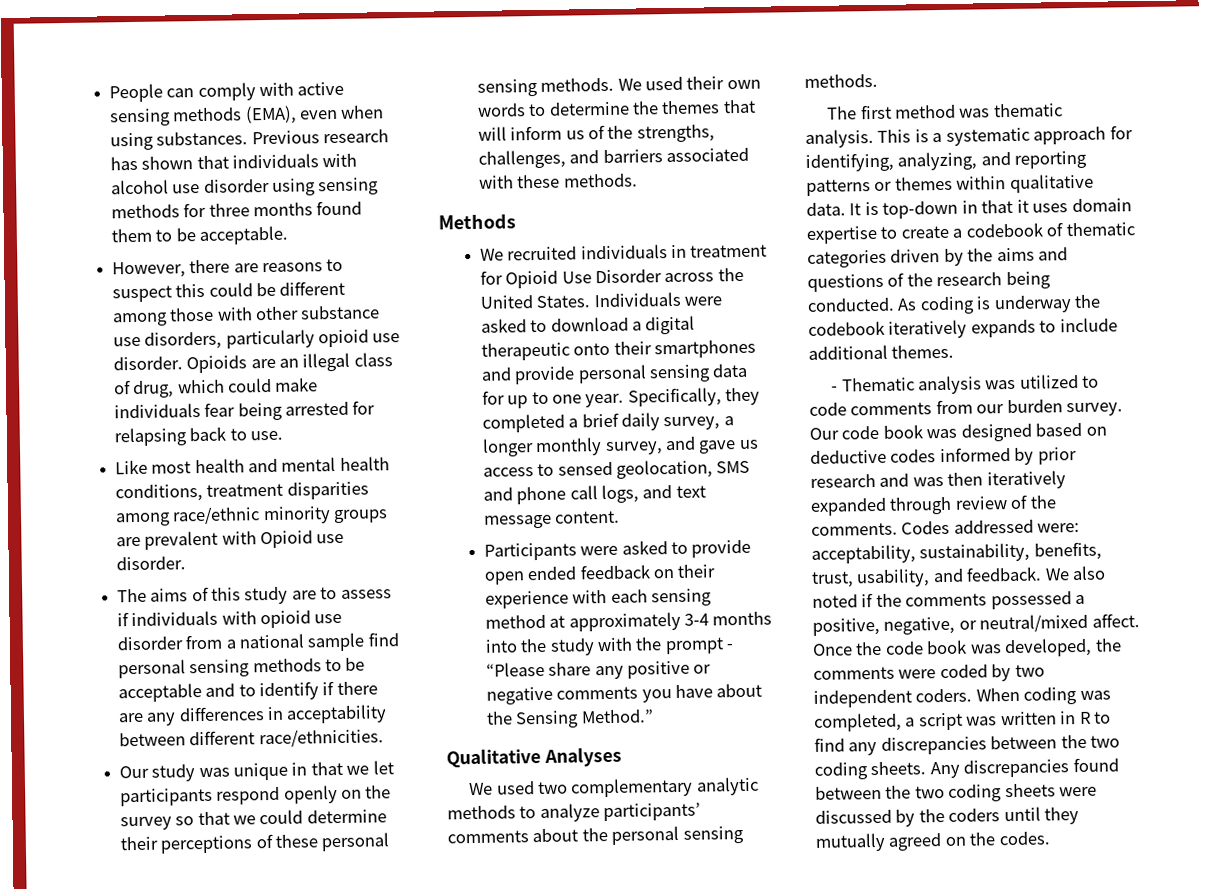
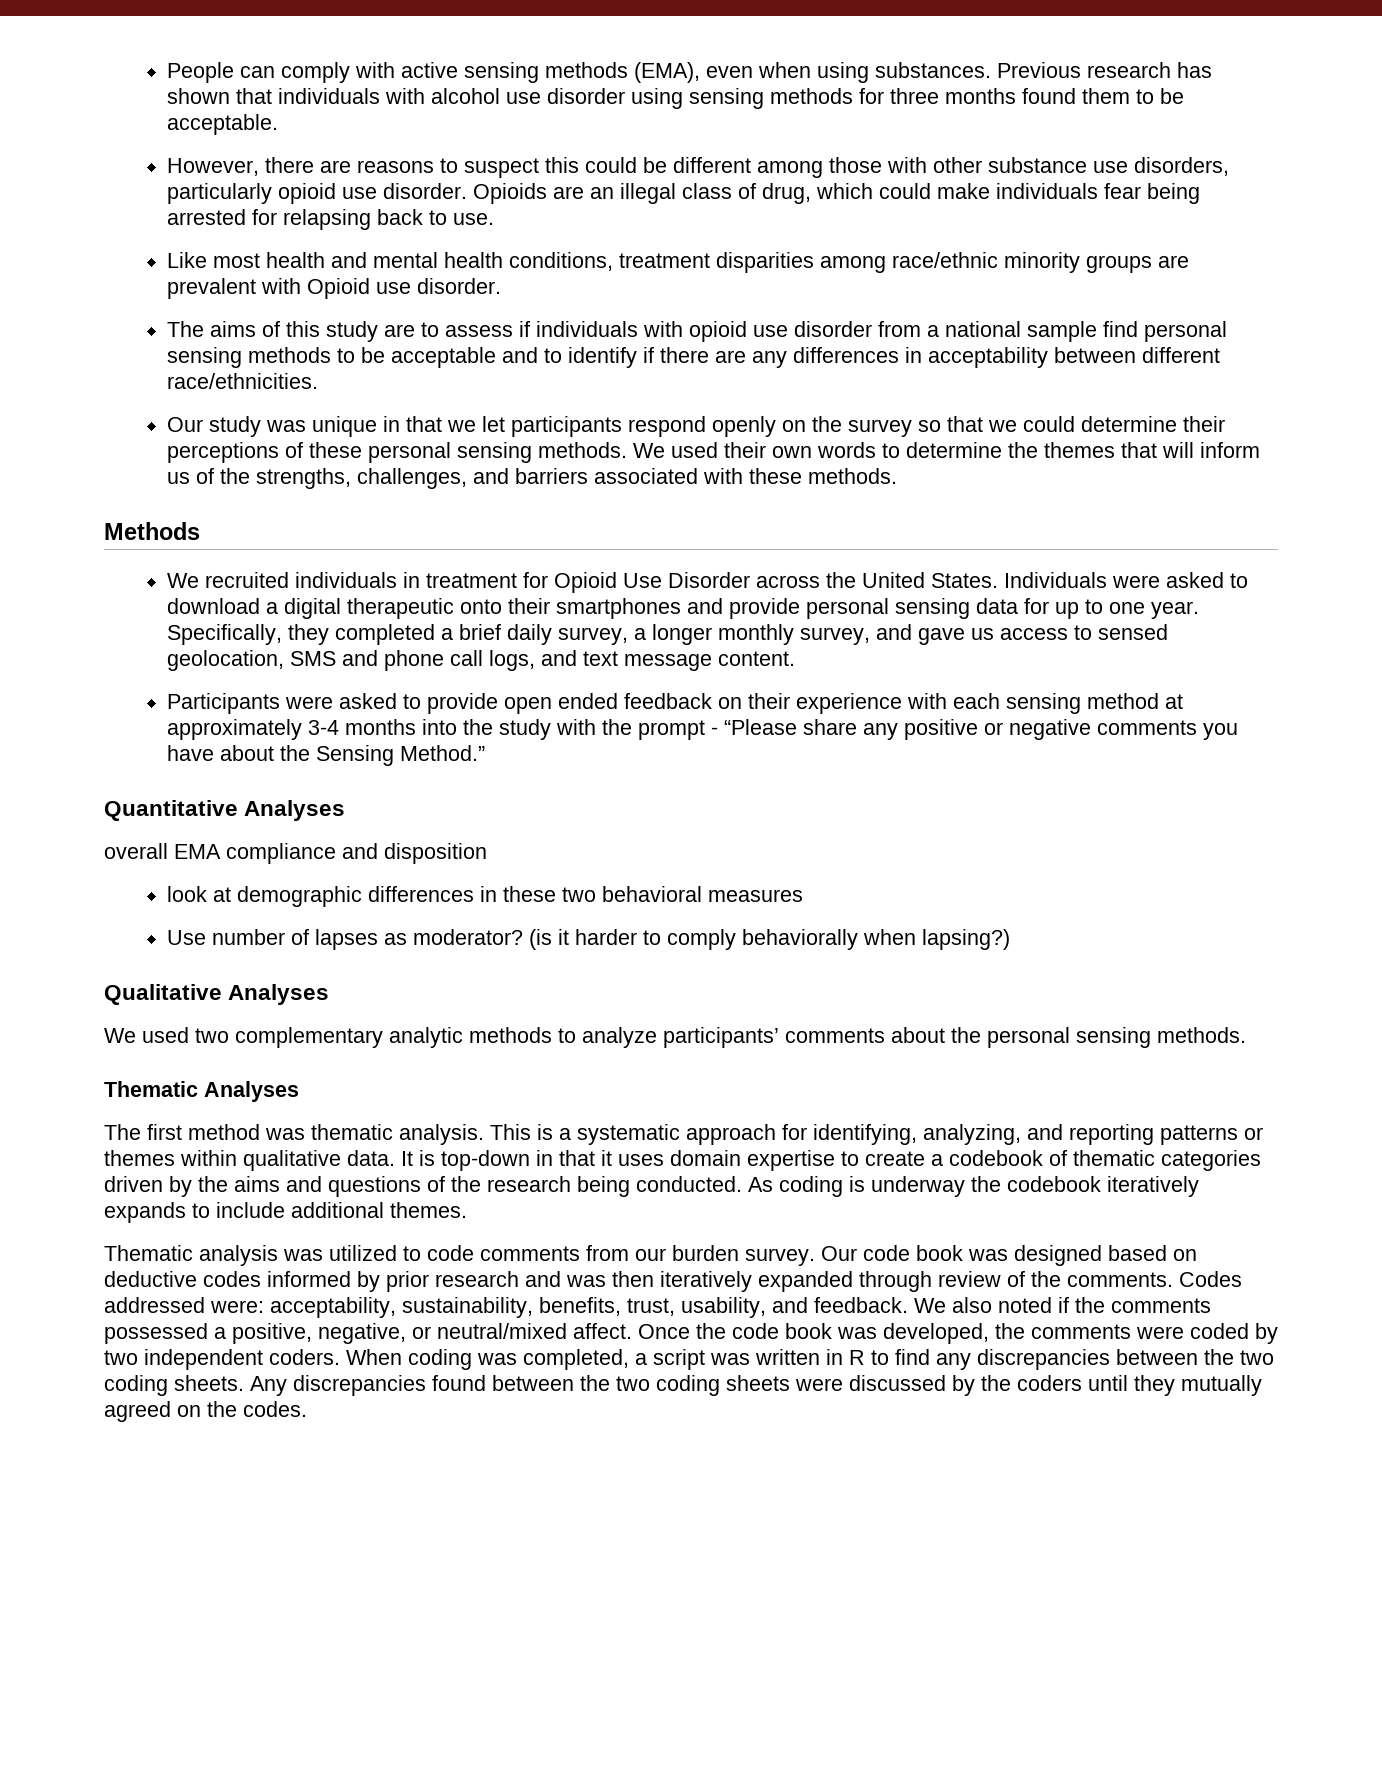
+ Quantitative Analyses
+ overall EMA compliance and disposition
+ look at demographic differences in these two behavioral measures
+ Use number of lapses as moderator? (is it harder to comply behaviorally when lapsing?)
+ Thematic Analyses
- - Thematic analysis was utilized to code comments from our burden survey.
+ Thematic analysis was utilized to code comments from our burden survey.

